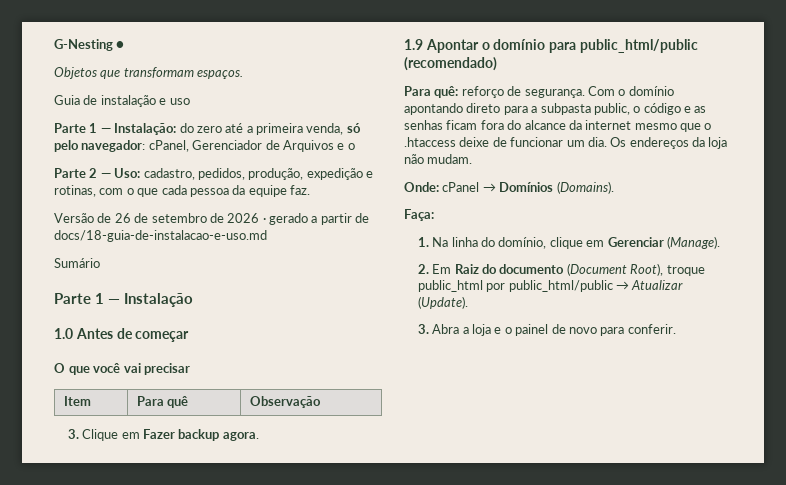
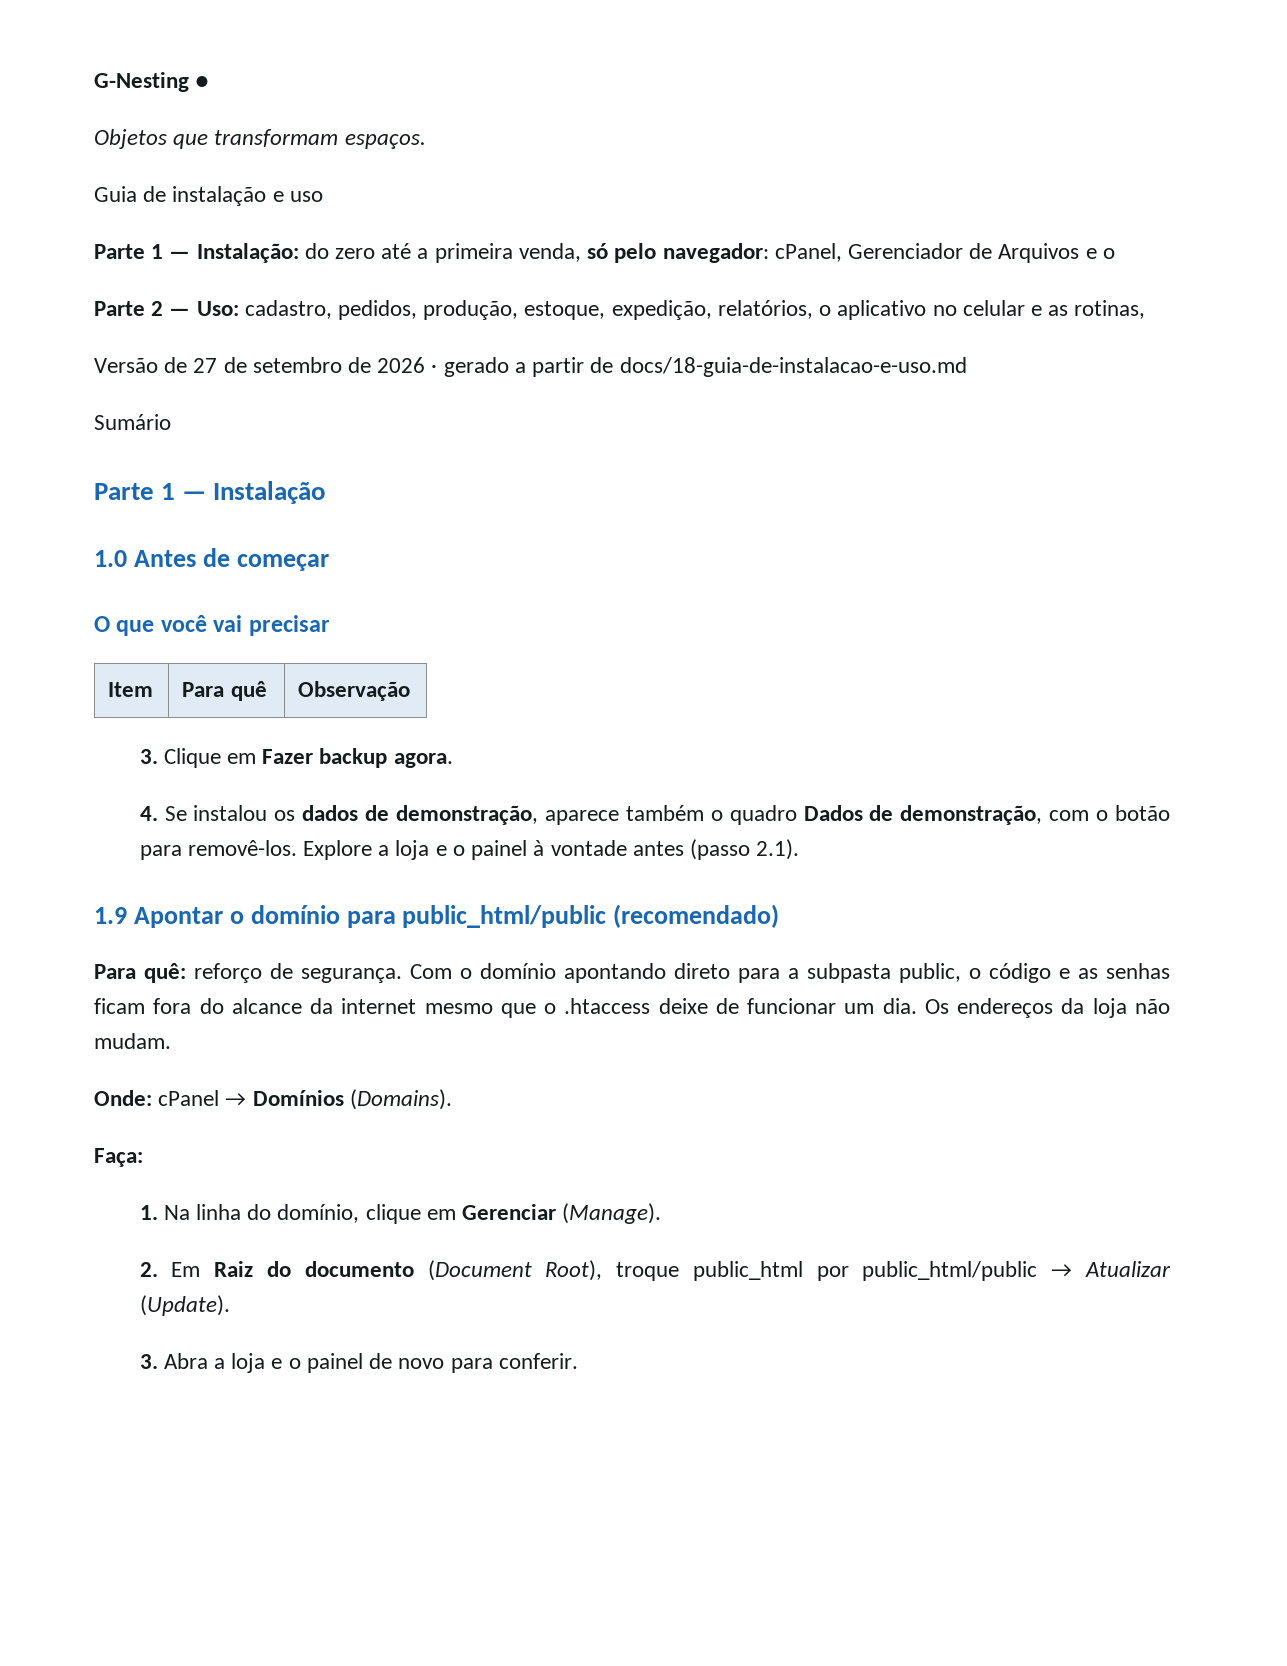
- Parte 2 — Uso: cadastro, pedidos, produção, expedição e rotinas, com o que cada pessoa da equipe faz.
+ Parte 2 — Uso: cadastro, pedidos, produção, estoque, expedição, relatórios, o aplicativo no celular e as rotinas,
- Versão de 26 de setembro de 2026 · gerado a partir de docs/18-guia-de-instalacao-e-uso.md
+ Versão de 27 de setembro de 2026 · gerado a partir de docs/18-guia-de-instalacao-e-uso.md
+ 4. Se instalou os dados de demonstração, aparece também o quadro Dados de demonstração, com o botão para removê-los. Explore a loja e o painel à vontade antes (passo 2.1).

